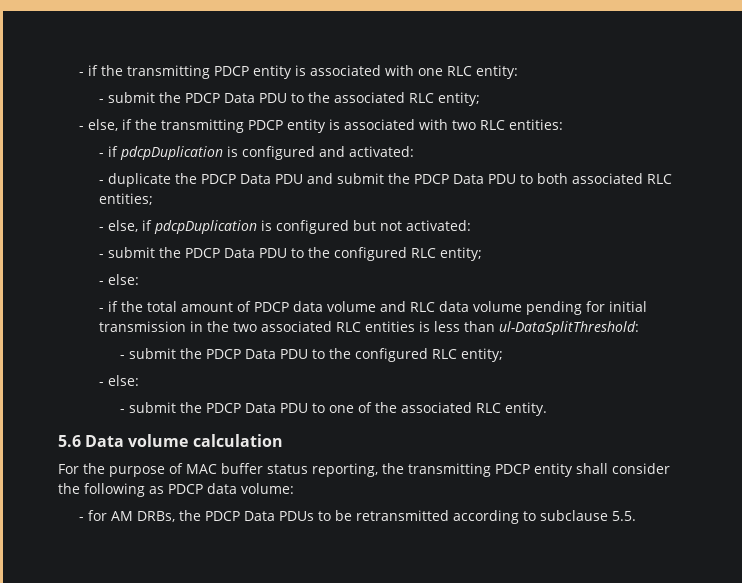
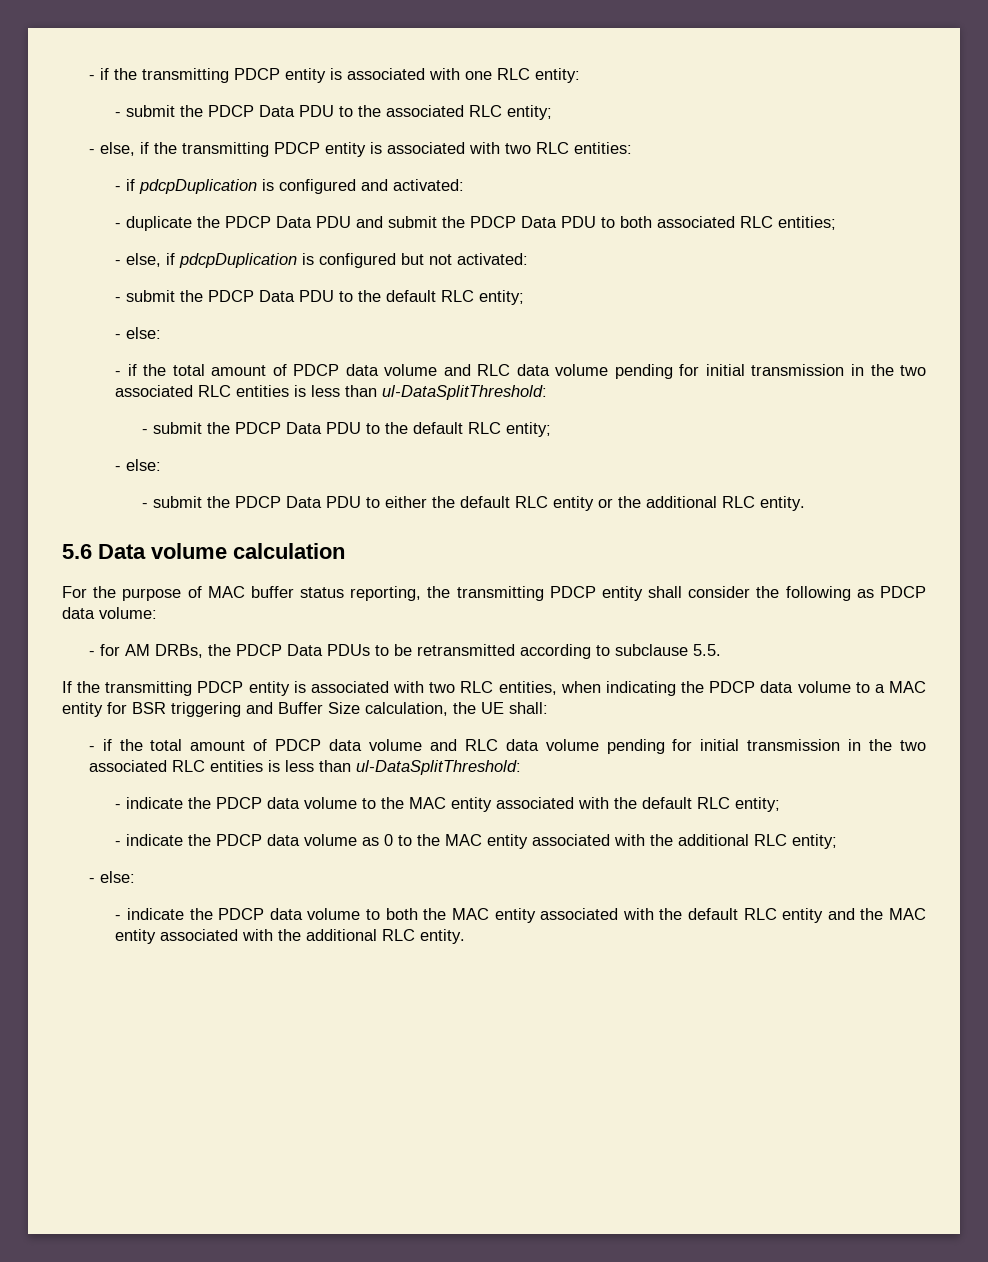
  - else, if pdcpDuplication is configured but not activated:
- - submit the PDCP Data PDU to the configured RLC entity;
+ - submit the PDCP Data PDU to the default RLC entity;
  - else:
  - if the total amount of PDCP data volume and RLC data volume pending for initial transmission in the two associated RLC entities is less than ul-DataSplitThreshold:
- - submit the PDCP Data PDU to the configured RLC entity;
+ - submit the PDCP Data PDU to the default RLC entity;
- - submit the PDCP Data PDU to one of the associated RLC entity.
+ - submit the PDCP Data PDU to either the default RLC entity or the additional RLC entity.
+ If the transmitting PDCP entity is associated with two RLC entities, when indicating the PDCP data volume to a MAC entity for BSR triggering and Buffer Size calculation, the UE shall:
+ - if the total amount of PDCP data volume and RLC data volume pending for initial transmission in the two associated RLC entities is less than ul-DataSplitThreshold:
+ - indicate the PDCP data volume to the MAC entity associated with the default RLC entity;
+ - indicate the PDCP data volume as 0 to the MAC entity associated with the additional RLC entity;
+ - else:
+ - indicate the PDCP data volume to both the MAC entity associated with the default RLC entity and the MAC entity associated with the additional RLC entity.

